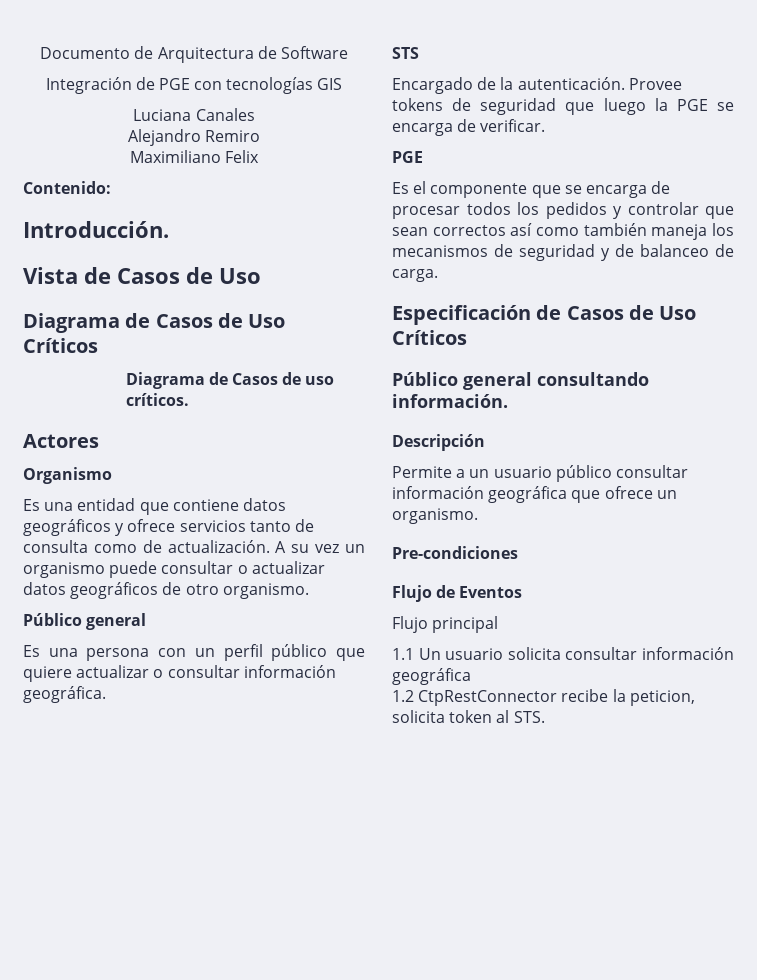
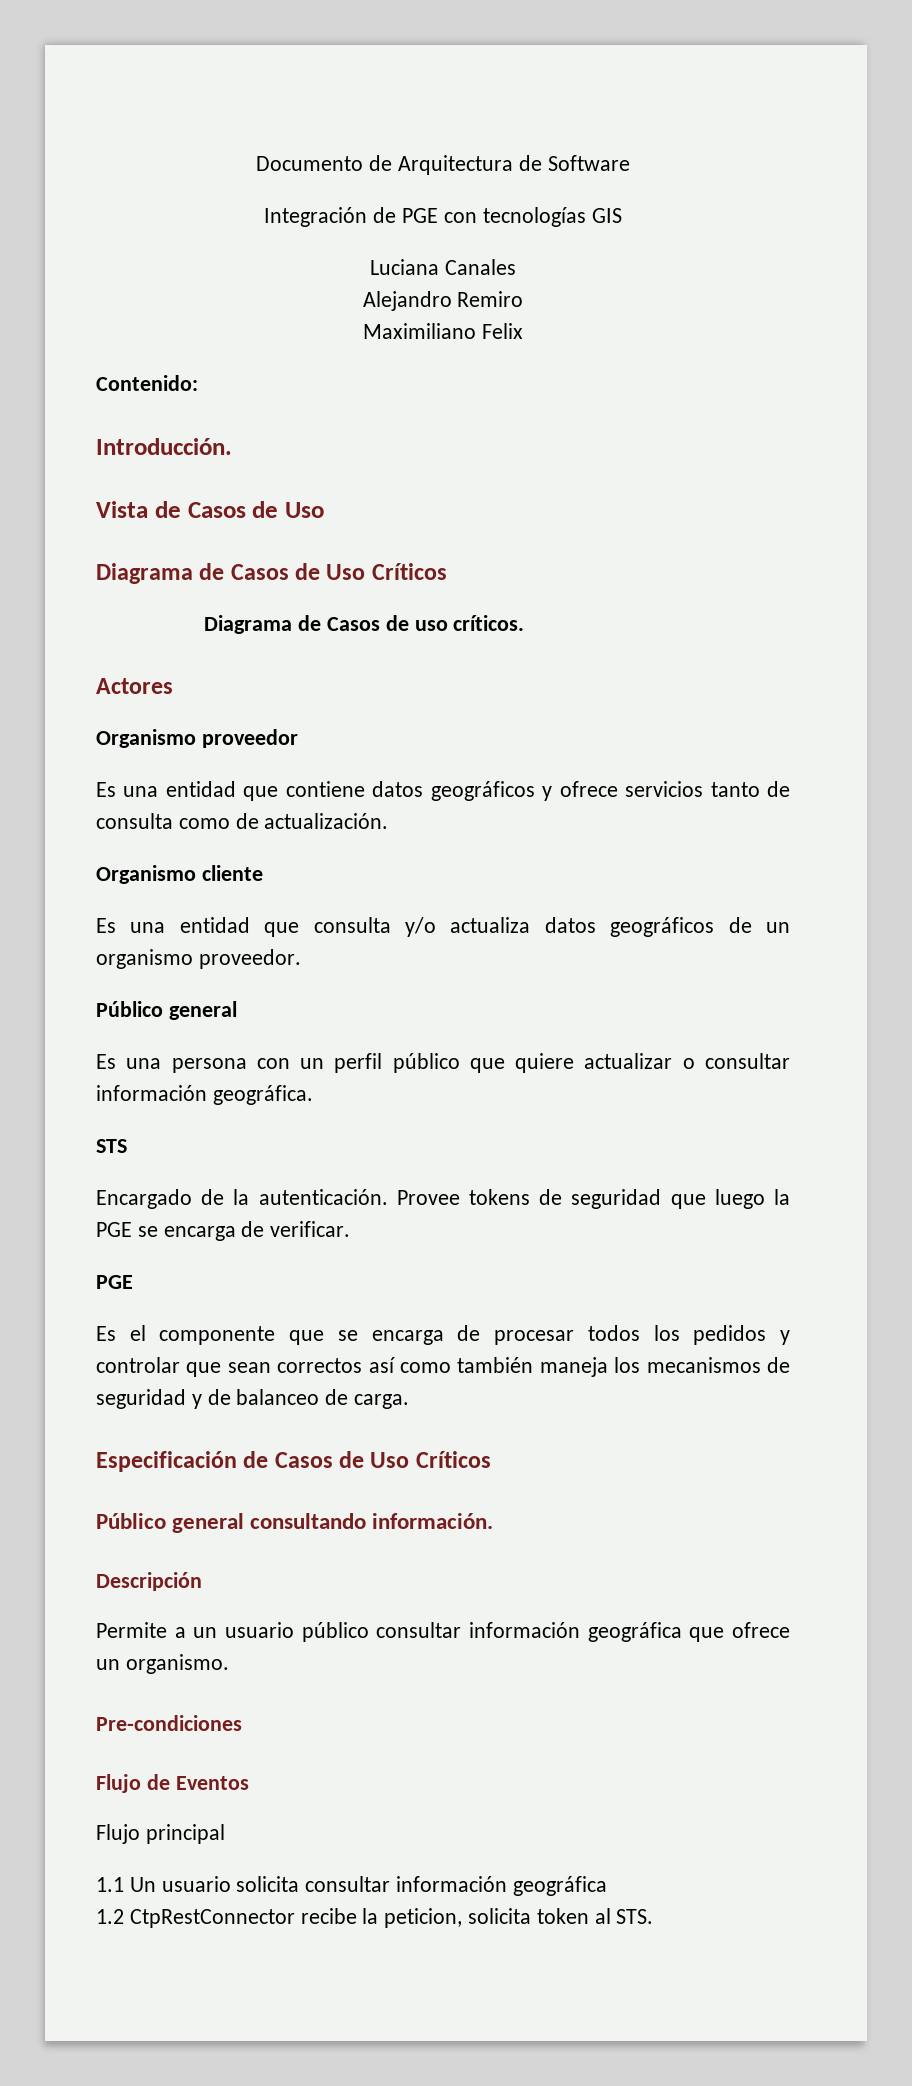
- Organismo
+ Organismo proveedor
- Es una entidad que contiene datos geográficos y ofrece servicios tanto de consulta como de actualización. A su vez un organismo puede consultar o actualizar datos geográficos de otro organismo.
+ Es una entidad que contiene datos geográficos y ofrece servicios tanto de consulta como de actualización.
+ Organismo cliente
+ Es una entidad que consulta y/o actualiza datos geográficos de un organismo proveedor.

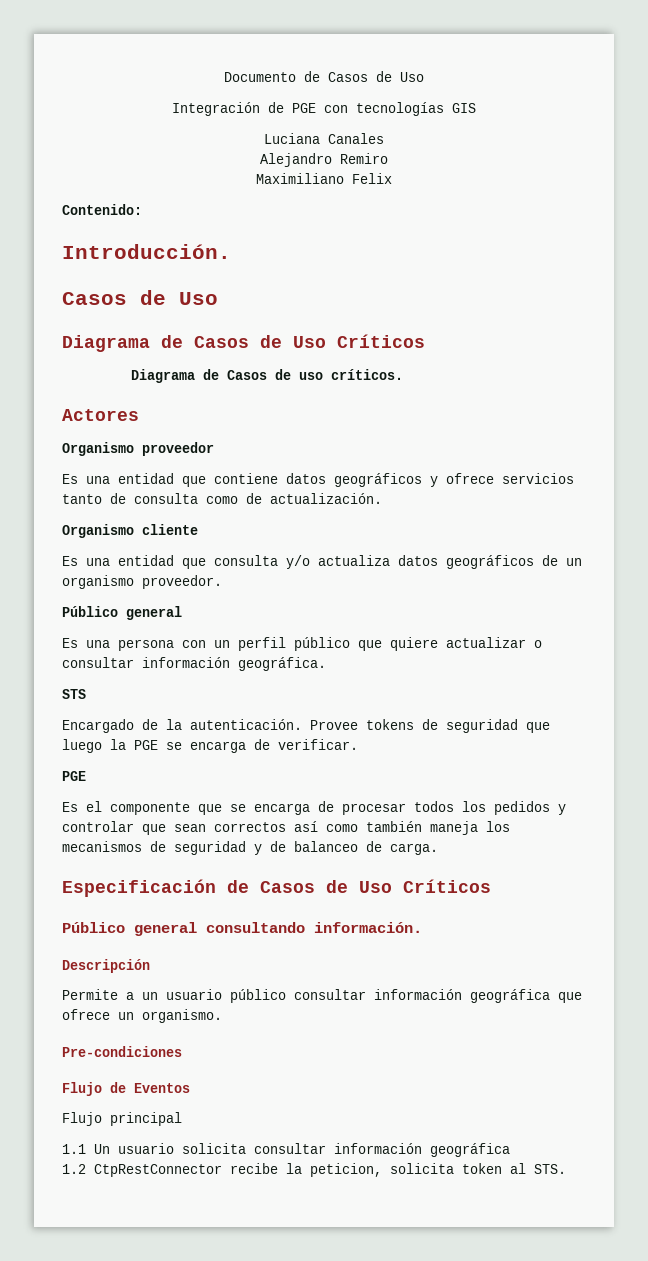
- Documento de Arquitectura de Software
+ Documento de Casos de Uso
  Introducción.
- Vista de Casos de Uso
+ Casos de Uso

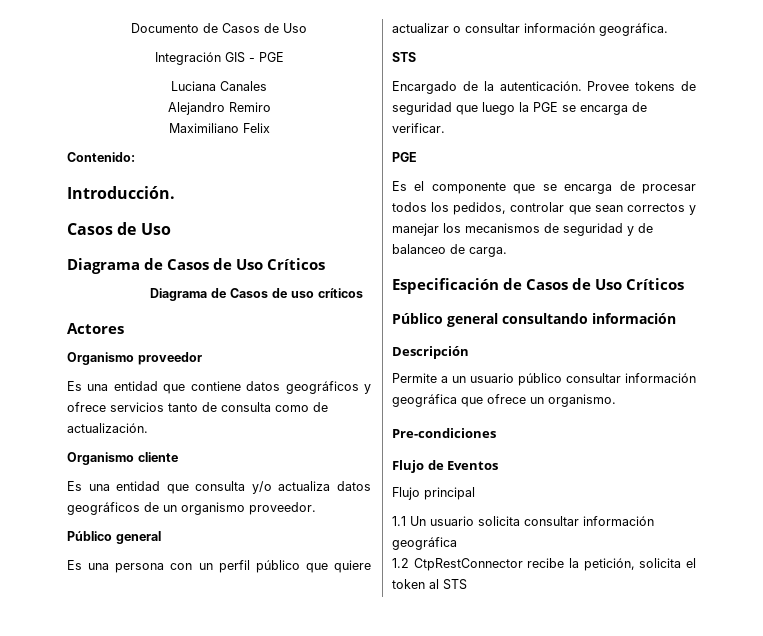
- Integración de PGE con tecnologías GIS
+ Integración GIS - PGE
- Diagrama de Casos de uso críticos.
+ Diagrama de Casos de uso críticos
- Es el componente que se encarga de procesar todos los pedidos y controlar que sean correctos así como también maneja los mecanismos de seguridad y de balanceo de carga.
+ Es el componente que se encarga de procesar todos los pedidos, controlar que sean correctos y manejar los mecanismos de seguridad y de balanceo de carga.
- Público general consultando información.
+ Público general consultando información
- 1.2 CtpRestConnector recibe la peticion, solicita token al STS.
+ 1.2 CtpRestConnector recibe la petición, solicita el token al STS

